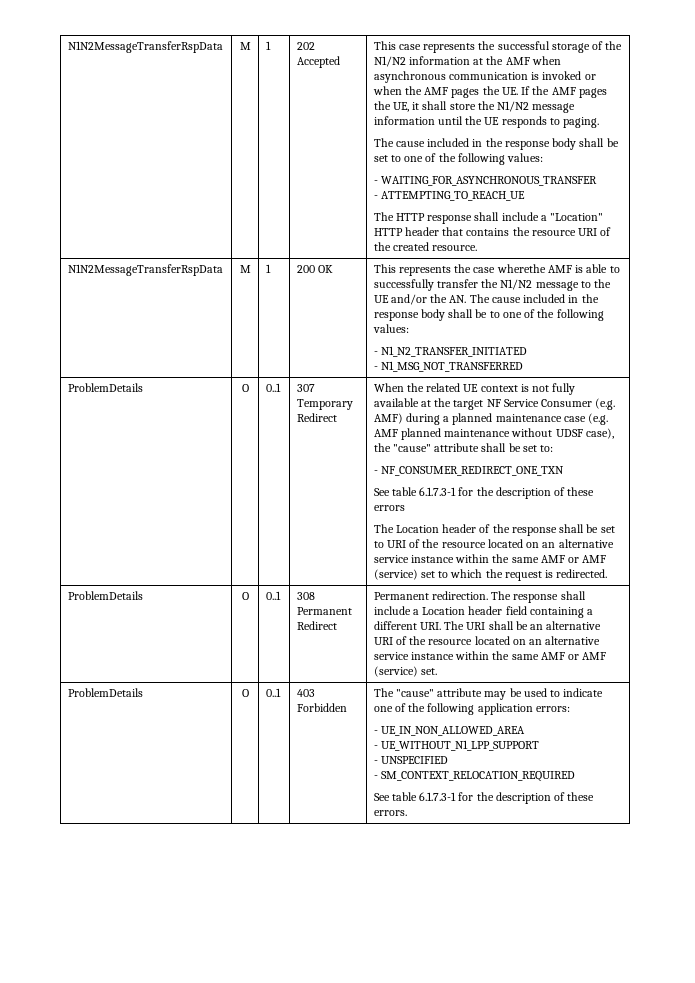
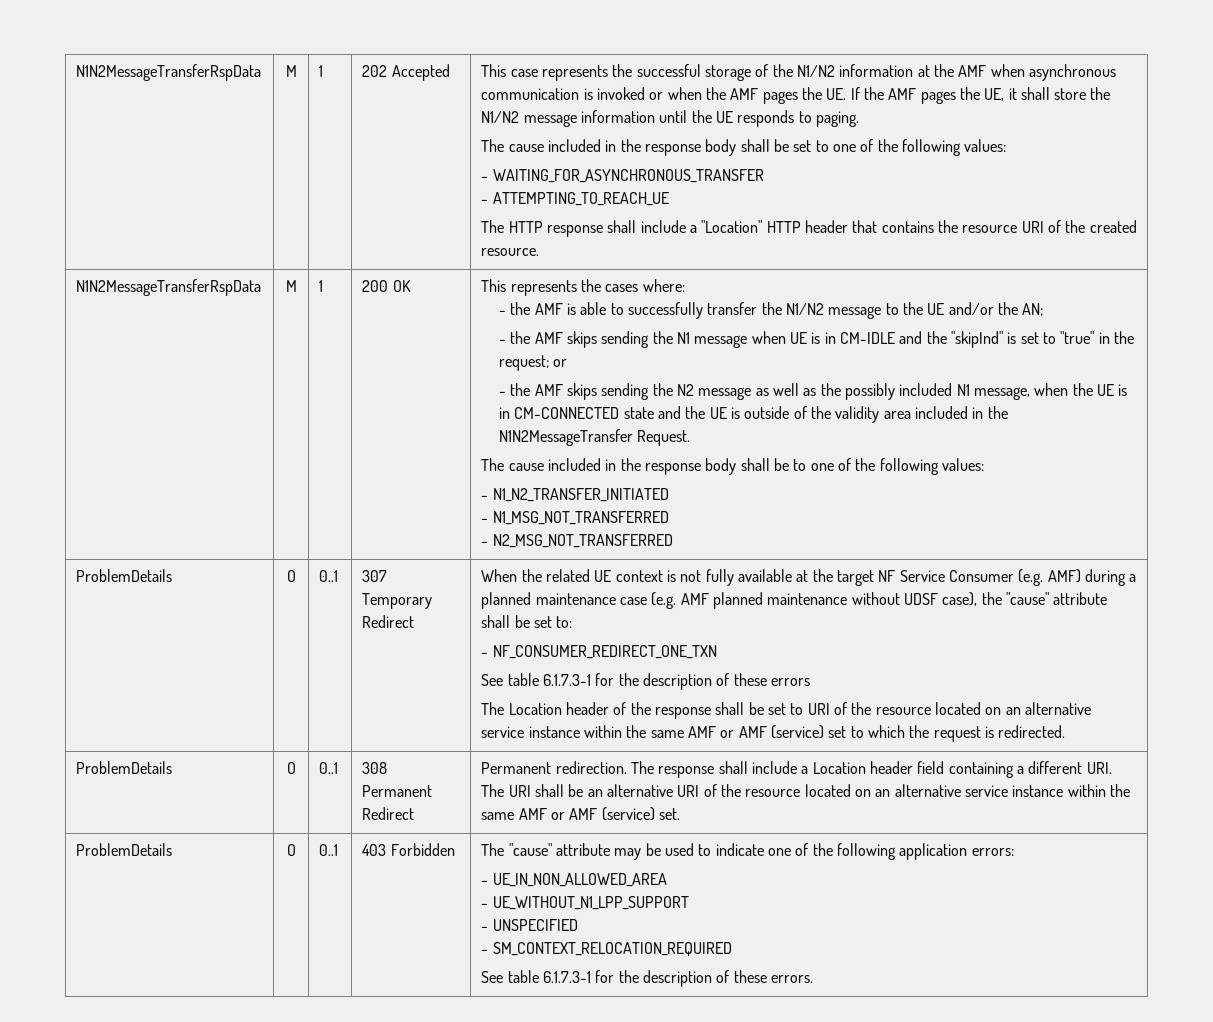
- This represents the case wherethe AMF is able to successfully transfer the N1/N2 message to the UE and/or the AN. The cause included in the response body shall be to one of the following values:
+ This represents the cases where:
+ - the AMF is able to successfully transfer the N1/N2 message to the UE and/or the AN;
+ - the AMF skips sending the N1 message when UE is in CM-IDLE and the "skipInd" is set to "true" in the request; or
+ - the AMF skips sending the N2 message as well as the possibly included N1 message, when the UE is in CM-CONNECTED state and the UE is outside of the validity area included in the N1N2MessageTransfer Request.
+ The cause included in the response body shall be to one of the following values:
+ - N2_MSG_NOT_TRANSFERRED

